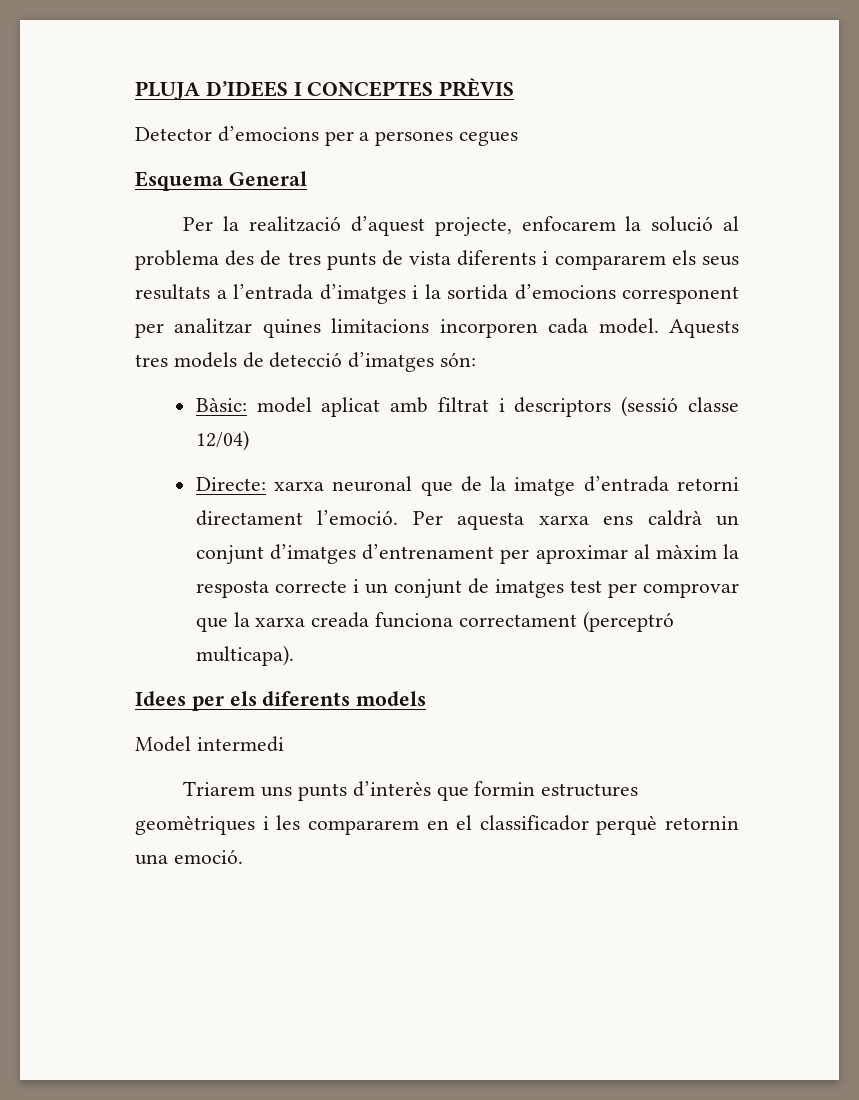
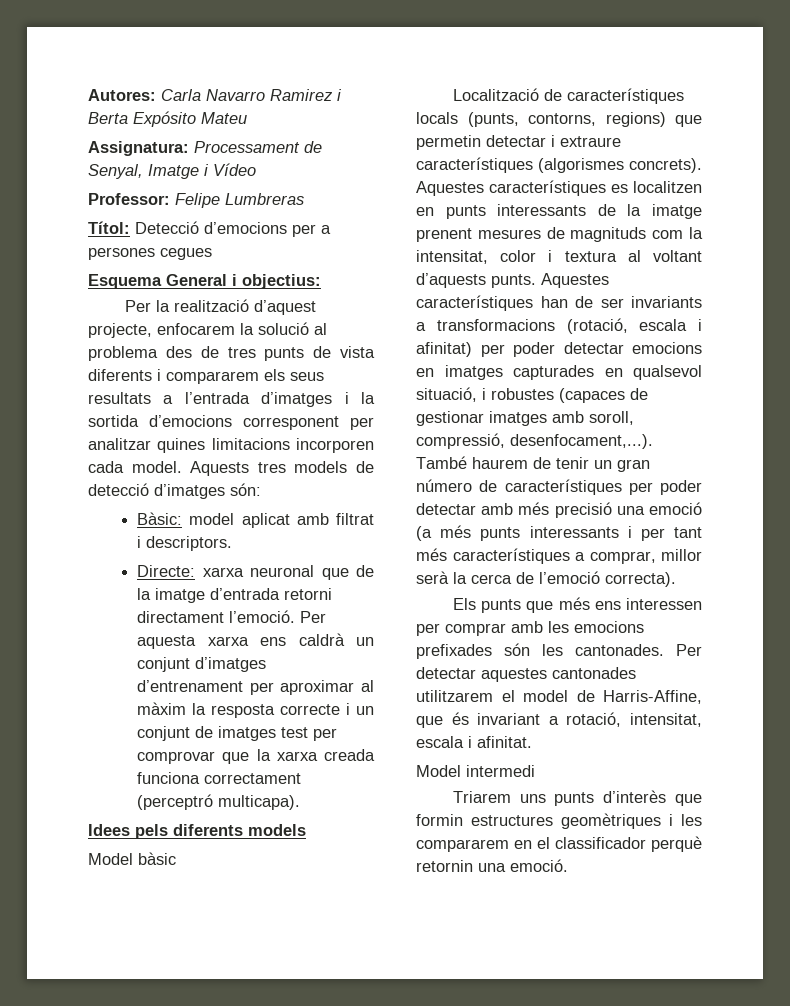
- PLUJA D’IDEES I CONCEPTES PRÈVIS
- Detector d’emocions per a persones cegues
+ Autores: Carla Navarro Ramirez i Berta Expósito Mateu
+ Assignatura: Processament de Senyal, Imatge i Vídeo
+ Professor: Felipe Lumbreras
+ Títol: Detecció d’emocions per a persones cegues
- Esquema General
+ Esquema General i objectius:
- Bàsic: model aplicat amb filtrat i descriptors (sessió classe 12/04)
+ Bàsic: model aplicat amb filtrat i descriptors.
- Idees per els diferents models
+ Idees pels diferents models
+ Model bàsic
+ Localització de característiques locals (punts, contorns, regions) que permetin detectar i extraure característiques (algorismes concrets). Aquestes característiques es localitzen en punts interessants de la imatge prenent mesures de magnituds com la intensitat, color i textura al voltant d’aquests punts. Aquestes característiques han de ser invariants a transformacions (rotació, escala i afinitat) per poder detectar emocions en imatges capturades en qualsevol situació, i robustes (capaces de gestionar imatges amb soroll, compressió, desenfocament,...). També haurem de tenir un gran número de característiques per poder detectar amb més precisió una emoció (a més punts interessants i per tant més característiques a comprar, millor serà la cerca de l’emoció correcta).
+ Els punts que més ens interessen per comprar amb les emocions prefixades són les cantonades. Per detectar aquestes cantonades utilitzarem el model de Harris-Affine, que és invariant a rotació, intensitat, escala i afinitat.

